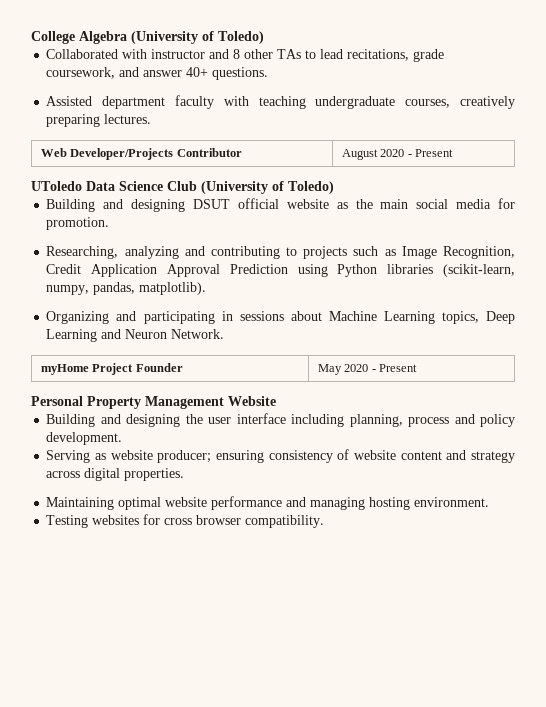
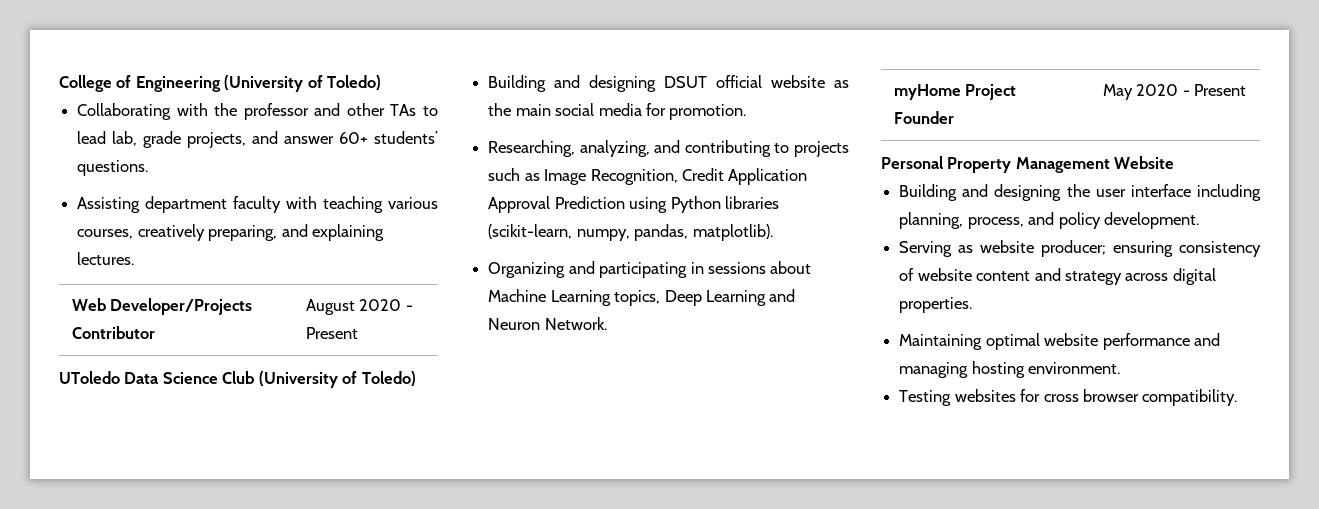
- College Algebra (University of Toledo)
- Collaborated with instructor and 8 other TAs to lead recitations, grade coursework, and answer 40+ questions.
+ College of Engineering (University of Toledo)
+ Collaborating with the professor and other TAs to lead lab, grade projects, and answer 60+ students’ questions.
- Assisted department faculty with teaching undergraduate courses, creatively preparing lectures.
+ Assisting department faculty with teaching various courses, creatively preparing, and explaining lectures.
- Researching, analyzing and contributing to projects such as Image Recognition, Credit Application Approval Prediction using Python libraries (scikit-learn, numpy, pandas, matplotlib).
+ Researching, analyzing, and contributing to projects such as Image Recognition, Credit Application Approval Prediction using Python libraries (scikit-learn, numpy, pandas, matplotlib).
- Building and designing the user interface including planning, process and policy development.
+ Building and designing the user interface including planning, process, and policy development.

